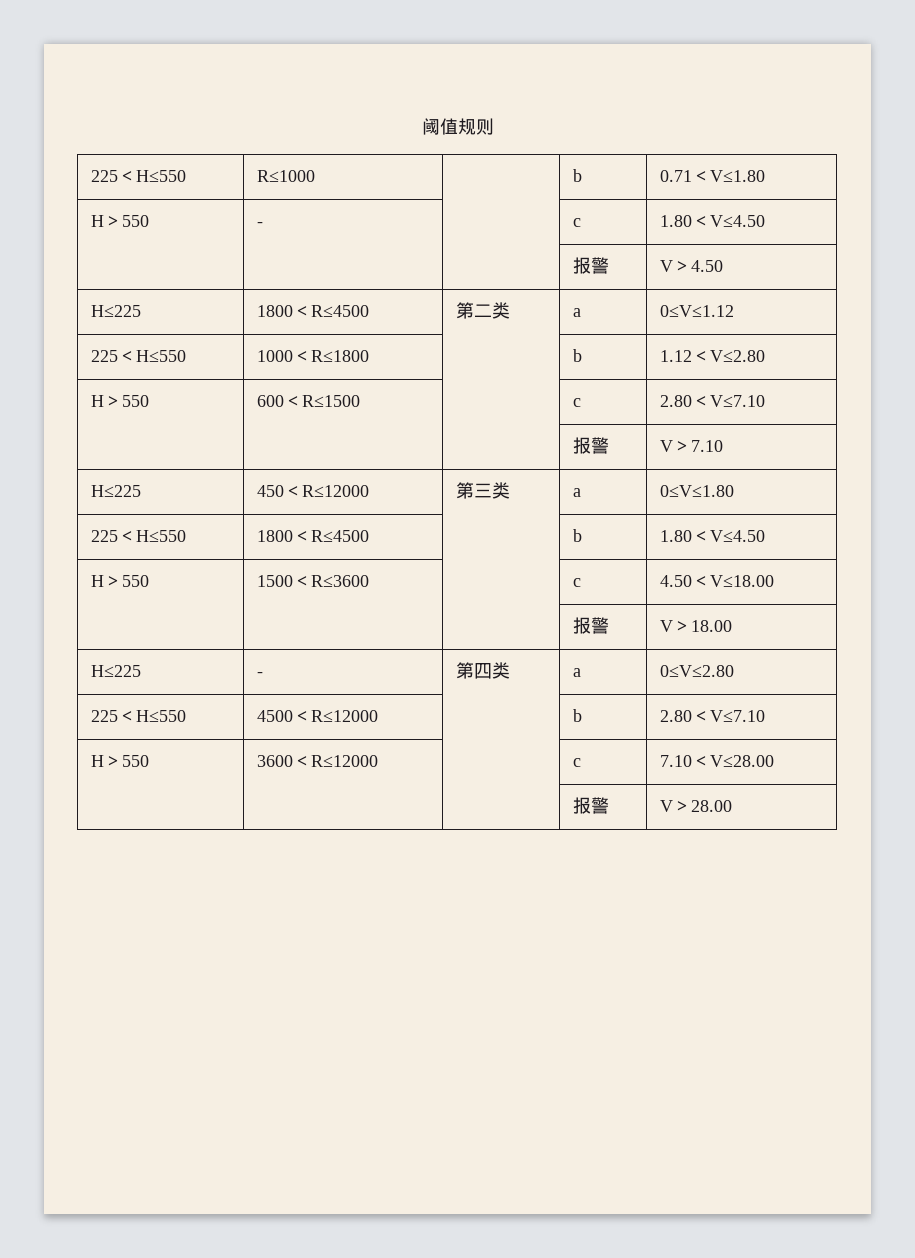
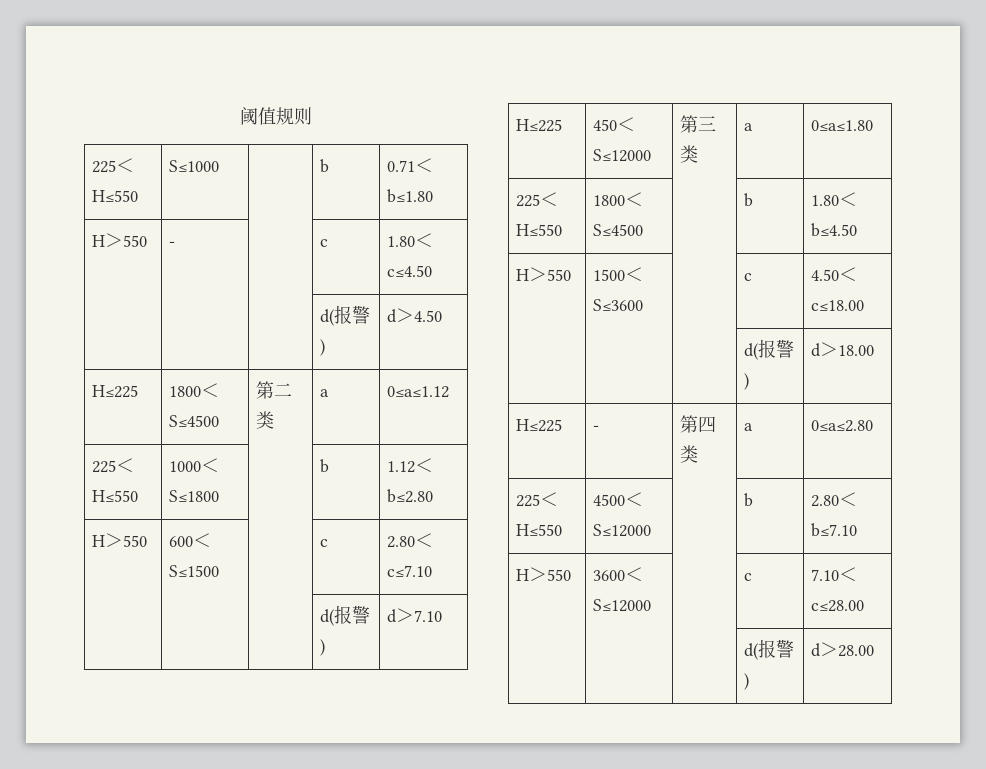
- 225＜H≤550 | R≤1000 | | b | 0.71＜V≤1.80
+ 225＜H≤550 | S≤1000 | | b | 0.71＜b≤1.80
- H＞550 | - | | c | 1.80＜V≤4.50
- | | | 报警 | V＞4.50
+ H＞550 | - | | c | 1.80＜c≤4.50
+ | | | d(报警) | d＞4.50
- H≤225 | 1800＜R≤4500 | 第二类 | a | 0≤V≤1.12
+ H≤225 | 1800＜S≤4500 | 第二类 | a | 0≤a≤1.12
- 225＜H≤550 | 1000＜R≤1800 | | b | 1.12＜V≤2.80
+ 225＜H≤550 | 1000＜S≤1800 | | b | 1.12＜b≤2.80
- H＞550 | 600＜R≤1500 | | c | 2.80＜V≤7.10
- | | | 报警 | V＞7.10
+ H＞550 | 600＜S≤1500 | | c | 2.80＜c≤7.10
+ | | | d(报警) | d＞7.10
- H≤225 | 450＜R≤12000 | 第三类 | a | 0≤V≤1.80
+ H≤225 | 450＜S≤12000 | 第三类 | a | 0≤a≤1.80
- 225＜H≤550 | 1800＜R≤4500 | | b | 1.80＜V≤4.50
+ 225＜H≤550 | 1800＜S≤4500 | | b | 1.80＜b≤4.50
- H＞550 | 1500＜R≤3600 | | c | 4.50＜V≤18.00
- | | | 报警 | V＞18.00
+ H＞550 | 1500＜S≤3600 | | c | 4.50＜c≤18.00
+ | | | d(报警) | d＞18.00
- H≤225 | - | 第四类 | a | 0≤V≤2.80
+ H≤225 | - | 第四类 | a | 0≤a≤2.80
- 225＜H≤550 | 4500＜R≤12000 | | b | 2.80＜V≤7.10
+ 225＜H≤550 | 4500＜S≤12000 | | b | 2.80＜b≤7.10
- H＞550 | 3600＜R≤12000 | | c | 7.10＜V≤28.00
- | | | 报警 | V＞28.00
+ H＞550 | 3600＜S≤12000 | | c | 7.10＜c≤28.00
+ | | | d(报警) | d＞28.00

